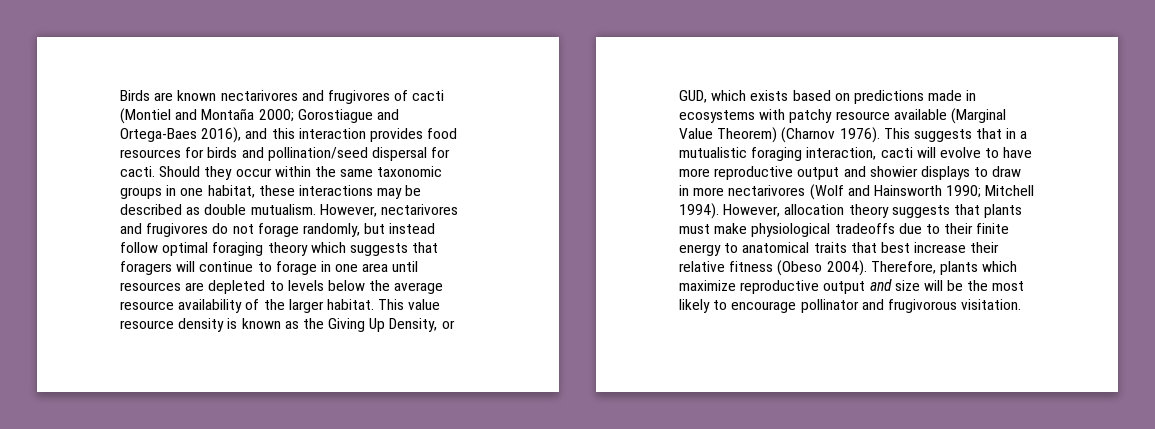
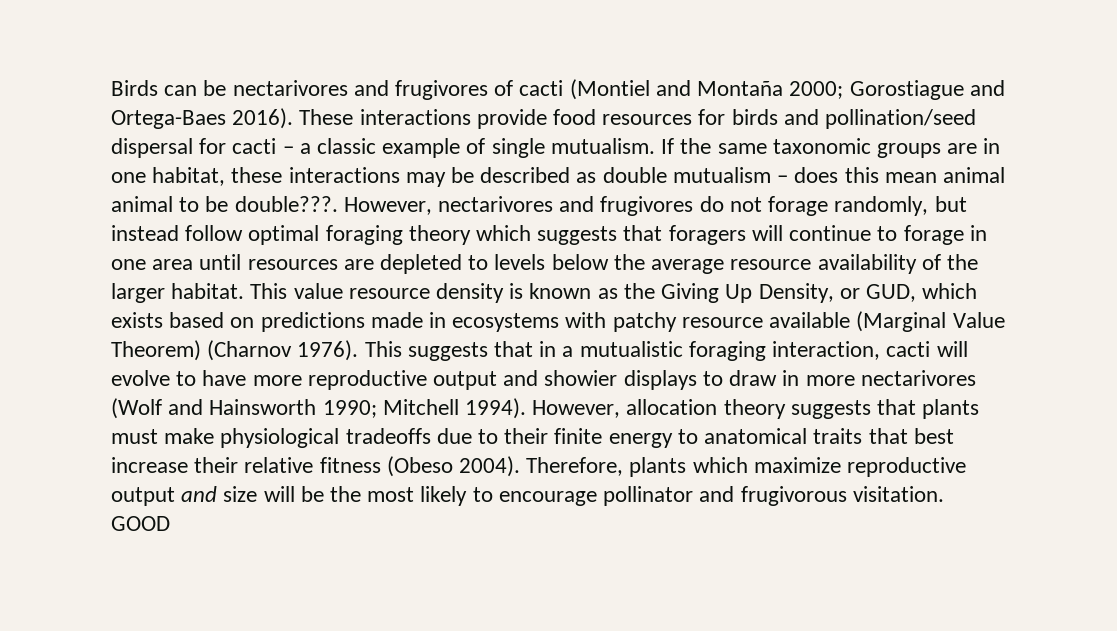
- Birds are known nectarivores and frugivores of cacti (Montiel and Montaña 2000; Gorostiague and Ortega-Baes 2016), and this interaction provides food resources for birds and pollination/seed dispersal for cacti. Should they occur within the same taxonomic groups in one habitat, these interactions may be described as double mutualism.
+ Birds can be nectarivores and frugivores of cacti (Montiel and Montaña 2000; Gorostiague and Ortega-Baes 2016). These interactions provide food resources for birds and pollination/seed dispersal for cacti – a classic example of single mutualism. If the same taxonomic groups are in one habitat, these interactions may be described as double mutualism – does this mean animal animal to be double???.
+ GOOD

